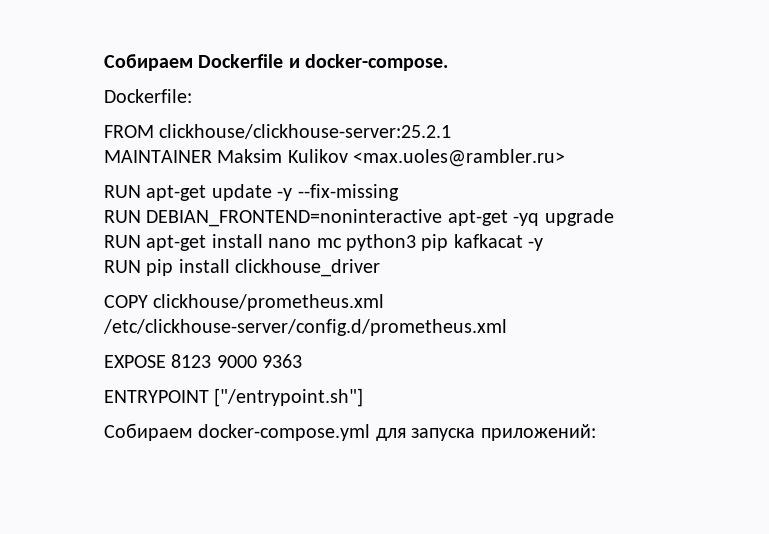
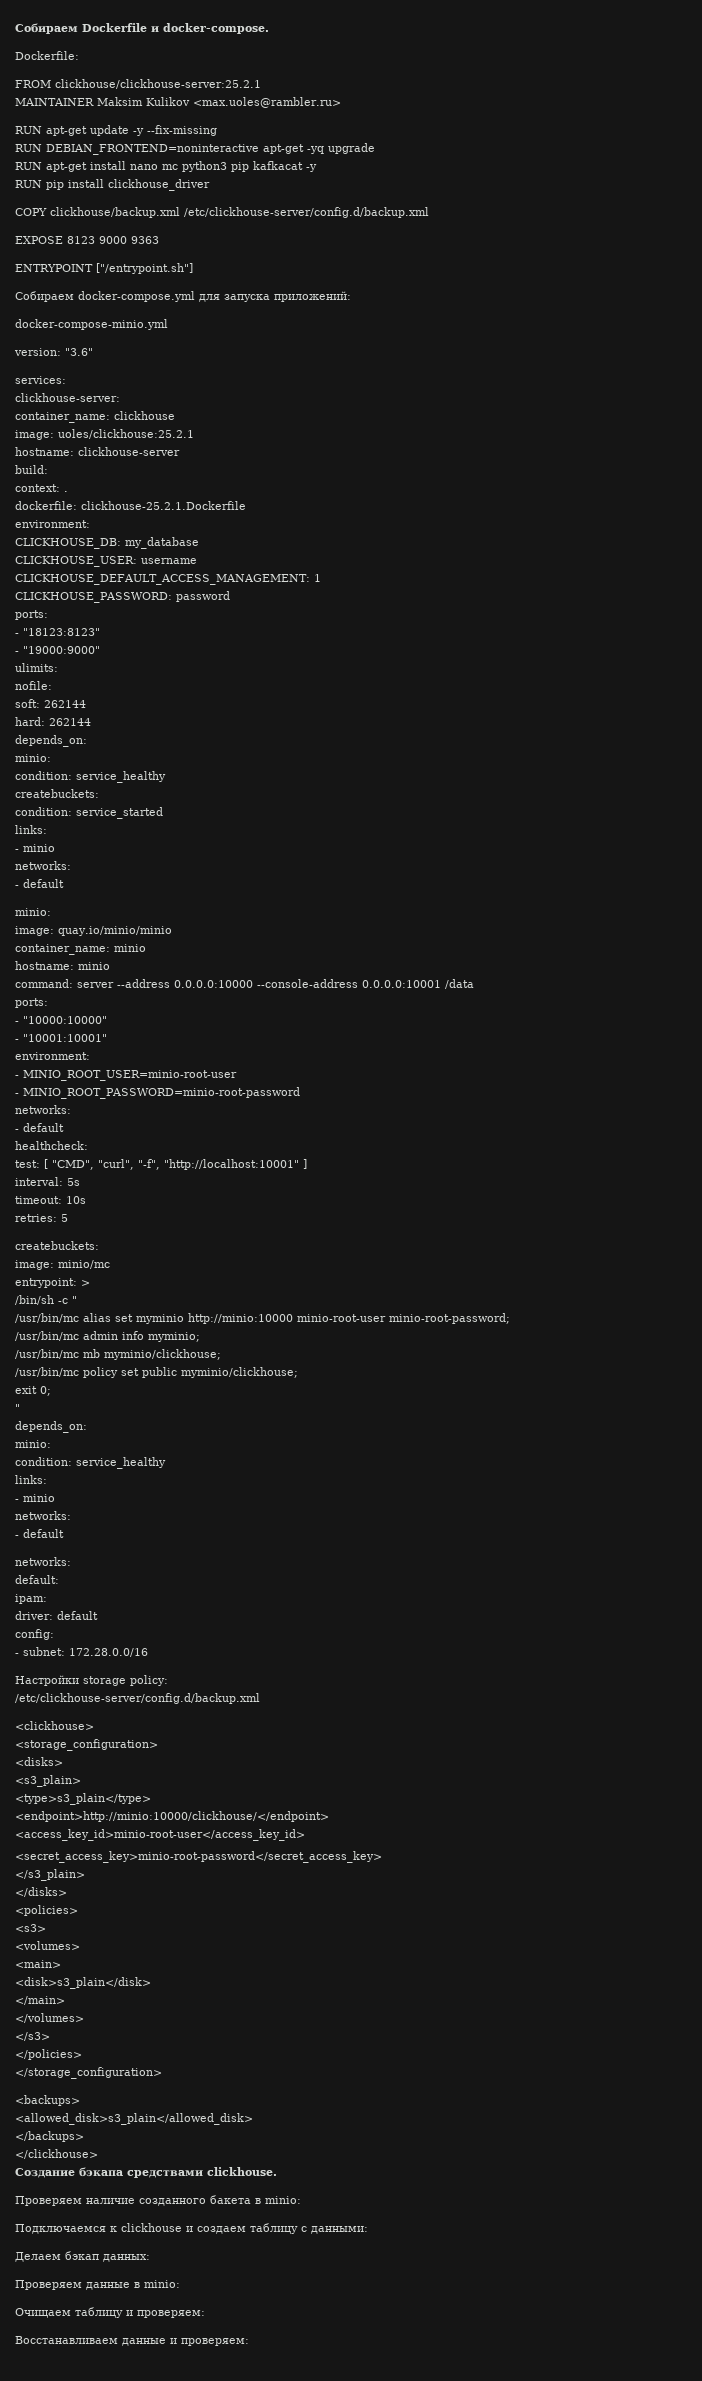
- COPY clickhouse/prometheus.xml /etc/clickhouse-server/config.d/prometheus.xml
+ COPY clickhouse/backup.xml /etc/clickhouse-server/config.d/backup.xml
+ docker-compose-minio.yml
+ version: "3.6"
+ services:
+ clickhouse-server:
+ container_name: clickhouse
+ image: uoles/clickhouse:25.2.1
+ hostname: clickhouse-server
+ build:
+ context: .
+ dockerfile: clickhouse-25.2.1.Dockerfile
+ environment:
+ CLICKHOUSE_DB: my_database
+ CLICKHOUSE_USER: username
+ CLICKHOUSE_DEFAULT_ACCESS_MANAGEMENT: 1
+ CLICKHOUSE_PASSWORD: password
+ ports:
+ - "18123:8123"
+ - "19000:9000"
+ ulimits:
+ nofile:
+ soft: 262144
+ hard: 262144
+ depends_on:
+ minio:
+ condition: service_healthy
+ createbuckets:
+ condition: service_started
+ links:
+ - minio
+ networks:
+ - default
+ minio:
+ image: quay.io/minio/minio
+ container_name: minio
+ hostname: minio
+ command: server --address 0.0.0.0:10000 --console-address 0.0.0.0:10001 /data
+ ports:
+ - "10000:10000"
+ - "10001:10001"
+ environment:
+ - MINIO_ROOT_USER=minio-root-user
+ - MINIO_ROOT_PASSWORD=minio-root-password
+ networks:
+ - default
+ healthcheck:
+ test: [ "CMD", "curl", "-f", "http://localhost:10001" ]
+ interval: 5s
+ timeout: 10s
+ retries: 5
+ createbuckets:
+ image: minio/mc
+ entrypoint: >
+ /bin/sh -c "
+ /usr/bin/mc alias set myminio http://minio:10000 minio-root-user minio-root-password;
+ /usr/bin/mc admin info myminio;
+ /usr/bin/mc mb myminio/clickhouse;
+ /usr/bin/mc policy set public myminio/clickhouse;
+ exit 0;
+ "
+ depends_on:
+ minio:
+ condition: service_healthy
+ links:
+ - minio
+ networks:
+ - default
+ networks:
+ default:
+ ipam:
+ driver: default
+ config:
+ - subnet: 172.28.0.0/16
+ Настройки storage policy:
+ /etc/clickhouse-server/config.d/backup.xml
+ <clickhouse>
+ <storage_configuration>
+ <disks>
+ <s3_plain>
+ <type>s3_plain</type>
+ <endpoint>http://minio:10000/clickhouse/</endpoint>
+ <access_key_id>minio-root-user</access_key_id>
+ <secret_access_key>minio-root-password</secret_access_key>
+ </s3_plain>
+ </disks>
+ <policies>
+ <s3>
+ <volumes>
+ <main>
+ <disk>s3_plain</disk>
+ </main>
+ </volumes>
+ </s3>
+ </policies>
+ </storage_configuration>
+ <backups>
+ <allowed_disk>s3_plain</allowed_disk>
+ </backups>
+ </clickhouse>
+ Создание бэкапа средствами clickhouse.
+ Проверяем наличие созданного бакета в minio:
+ Подключаемся к clickhouse и создаем таблицу с данными:
+ Делаем бэкап данных:
+ Проверяем данные в minio:
+ Очищаем таблицу и проверяем:
+ Восстанавливаем данные и проверяем:

